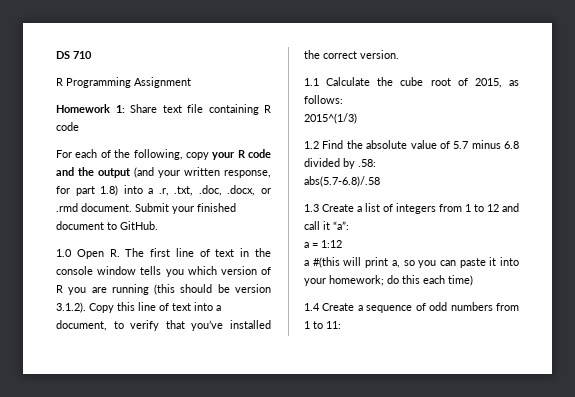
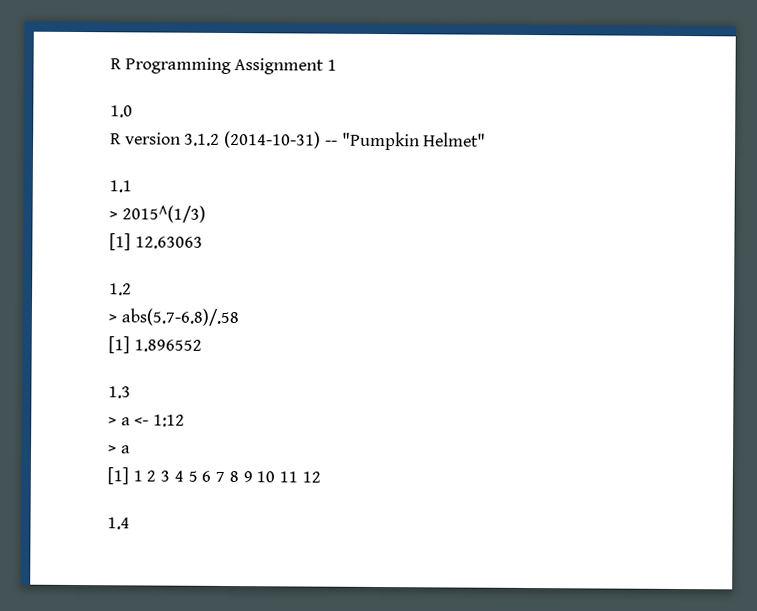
- DS 710
- R Programming Assignment
- Homework 1: Share text file containing R code
- For each of the following, copy your R code and the output (and your written response, for part 1.8) into a .r, .txt, .doc, .docx, or .rmd document. Submit your finished document to GitHub.
- 1.0 Open R. The first line of text in the console window tells you which version of R you are running (this should be version 3.1.2). Copy this line of text into a document, to verify that you’ve installed the correct version.
- 1.1 Calculate the cube root of 2015, as follows:
- 2015^(1/3)
+ R Programming Assignment 1
+ 1.0
+ R version 3.1.2 (2014-10-31) -- "Pumpkin Helmet"
+ 1.1
+ > 2015^(1/3)
+ [1] 12.63063
- 1.2 Find the absolute value of 5.7 minus 6.8 divided by .58:
- abs(5.7-6.8)/.58
+ 1.2
+ > abs(5.7-6.8)/.58
+ [1] 1.896552
- 1.3 Create a list of integers from 1 to 12 and call it “a”:
- a = 1:12
- a #(this will print a, so you can paste it into your homework; do this each time)
- 1.4 Create a sequence of odd numbers from 1 to 11:
+ 1.3
+ > a <- 1:12
+ > a
+ [1] 1 2 3 4 5 6 7 8 9 10 11 12
+ 1.4

